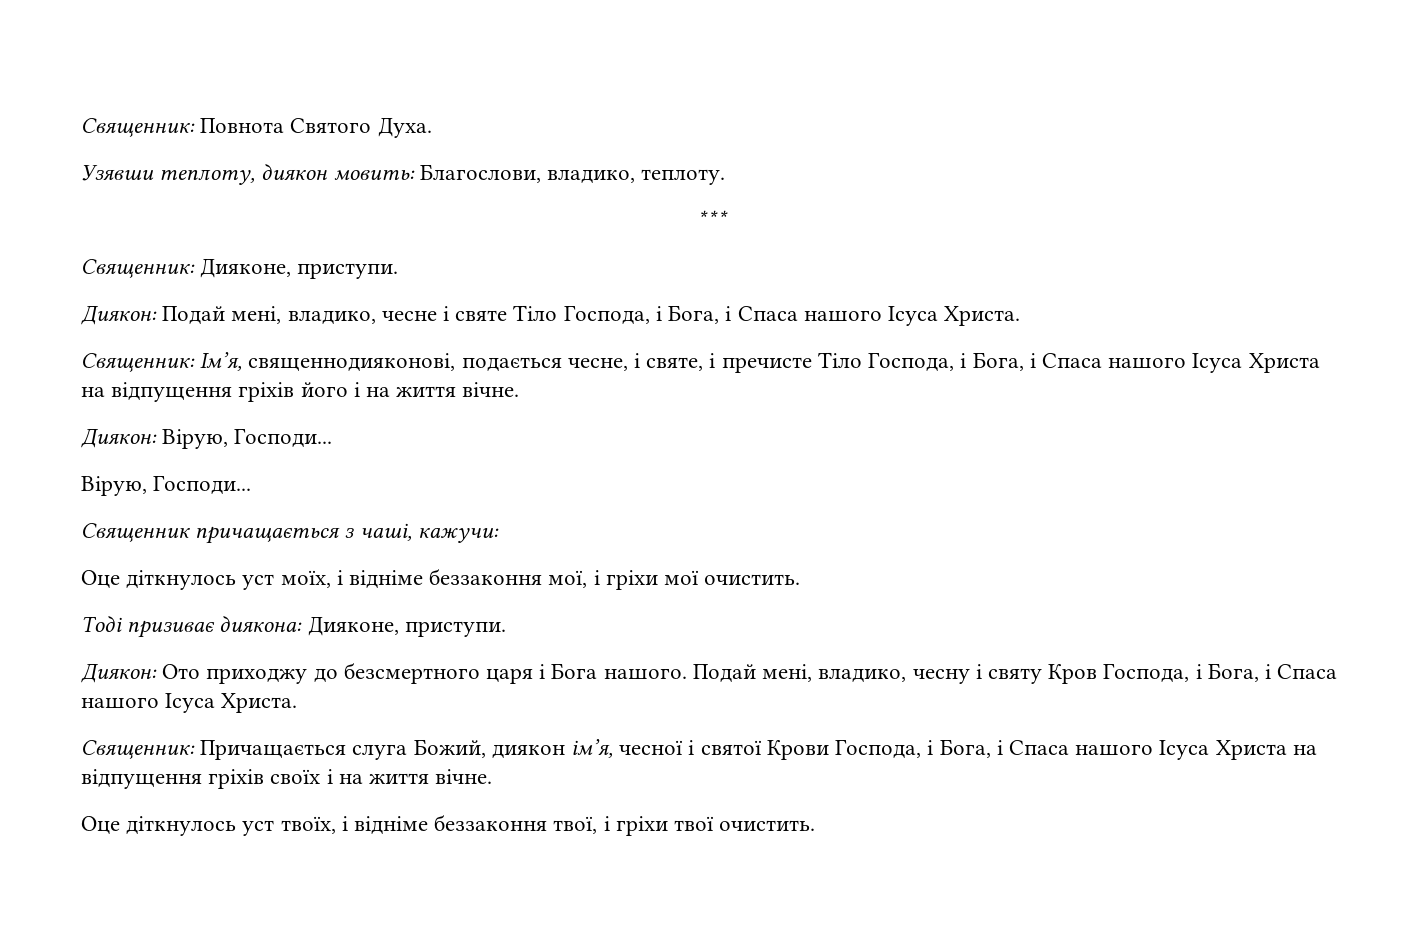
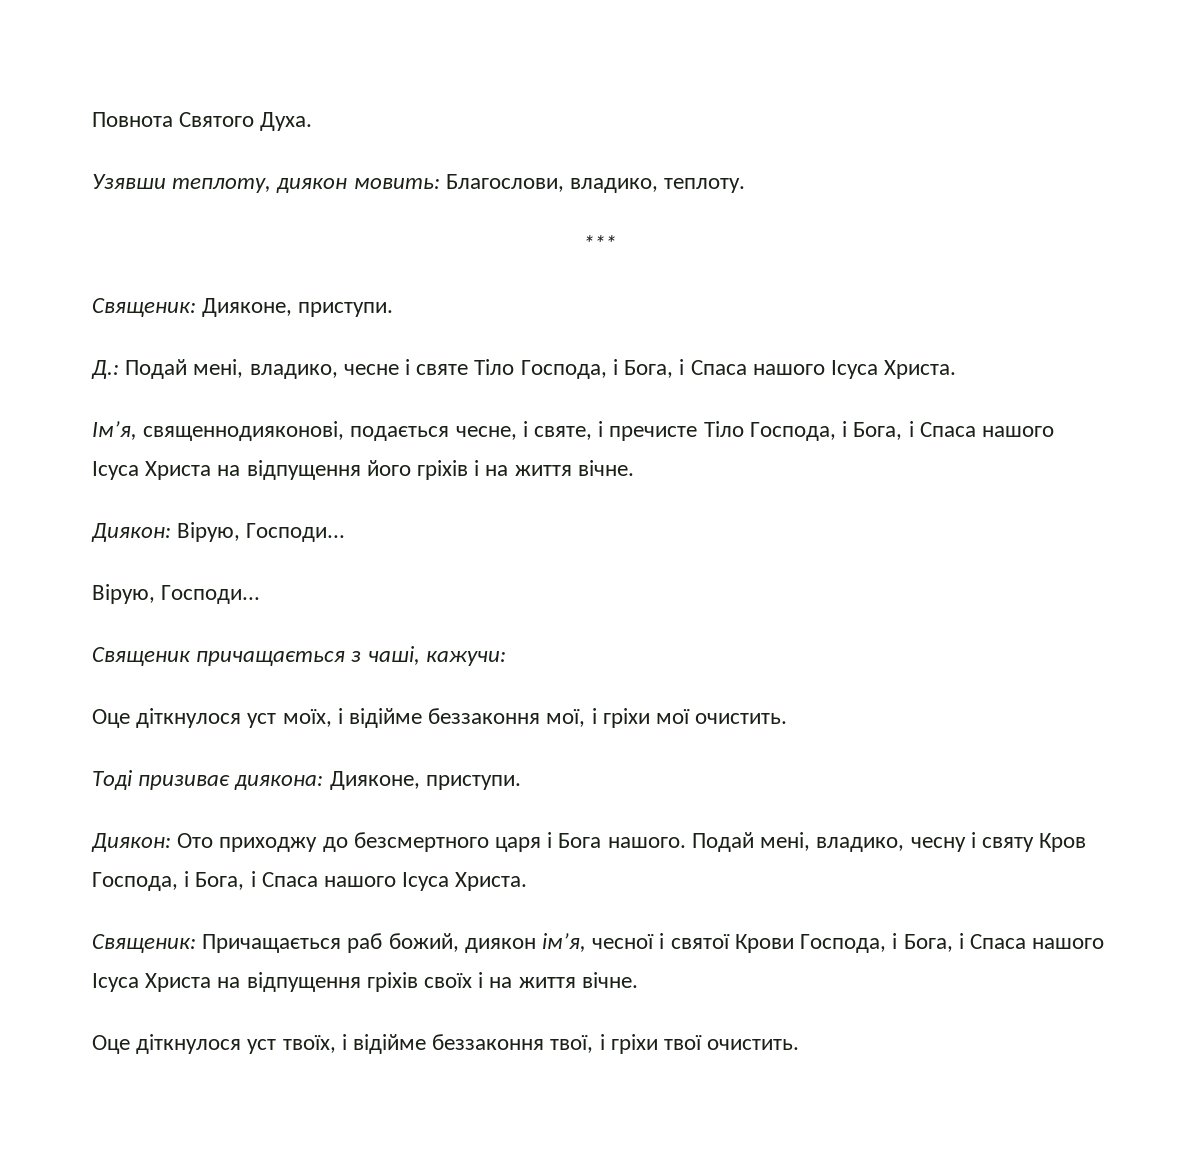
- Священник: Повнота Святого Духа.
+ Повнота Святого Духа.
- Священник: Дияконе, приступи.
- Диякон: Подай мені, владико, чесне і святе Тіло Господа, і Бога, і Спаса нашого Ісуса Христа.
+ Священик: Дияконе, приступи.
+ Д.: Подай мені, владико, чесне і святе Тіло Господа, і Бога, і Спаса нашого Ісуса Христа.
- Священник: Ім’я, священнодияконові, подається чесне, і святе, і пречисте Тіло Господа, і Бога, і Спаса нашого Ісуса Христа на відпущення гріхів його і на життя вічне.
+ Ім’я, священнодияконові, подається чесне, і святе, і пречисте Тіло Господа, і Бога, і Спаса нашого Ісуса Христа на відпущення його гріхів і на життя вічне.
- Священник причащається з чаші, кажучи:
+ Священик причащається з чаші, кажучи:
- Оце діткнулось уст моїх, і відніме беззаконня мої, і гріхи мої очистить.
+ Оце діткнулося уст моїх, і відійме беззаконня мої, і гріхи мої очистить.
- Священник: Причащається слуга Божий, диякон ім’я, чесної і святої Крови Господа, і Бога, і Спаса нашого Ісуса Христа на відпущення гріхів своїх і на життя вічне.
+ Священик: Причащається раб божий, диякон ім’я, чесної і святої Крови Господа, і Бога, і Спаса нашого Ісуса Христа на відпущення гріхів своїх і на життя вічне.
- Оце діткнулось уст твоїх, і відніме беззаконня твої, і гріхи твої очистить.
+ Оце діткнулося уст твоїх, і відійме беззаконня твої, і гріхи твої очистить.

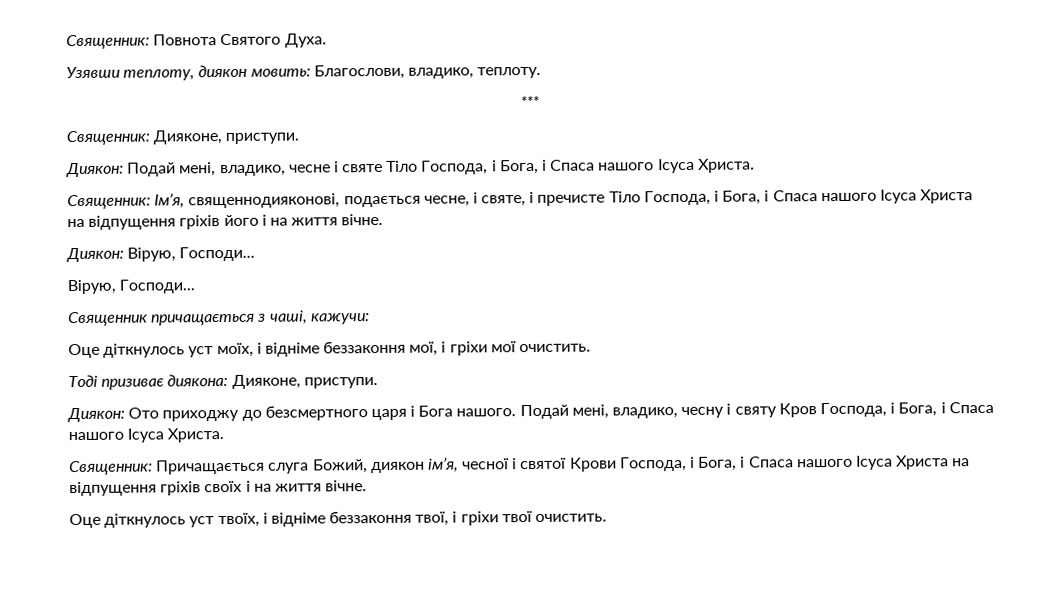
- Повнота Святого Духа.
+ Священник: Повнота Святого Духа.
- Священик: Дияконе, приступи.
- Д.: Подай мені, владико, чесне і святе Тіло Господа, і Бога, і Спаса нашого Ісуса Христа.
+ Священник: Дияконе, приступи.
+ Диякон: Подай мені, владико, чесне і святе Тіло Господа, і Бога, і Спаса нашого Ісуса Христа.
- Ім’я, священнодияконові, подається чесне, і святе, і пречисте Тіло Господа, і Бога, і Спаса нашого Ісуса Христа на відпущення його гріхів і на життя вічне.
+ Священник: Ім’я, священнодияконові, подається чесне, і святе, і пречисте Тіло Господа, і Бога, і Спаса нашого Ісуса Христа на відпущення гріхів його і на життя вічне.
- Священик причащається з чаші, кажучи:
+ Священник причащається з чаші, кажучи:
- Оце діткнулося уст моїх, і відійме беззаконня мої, і гріхи мої очистить.
+ Оце діткнулось уст моїх, і відніме беззаконня мої, і гріхи мої очистить.
- Священик: Причащається раб божий, диякон ім’я, чесної і святої Крови Господа, і Бога, і Спаса нашого Ісуса Христа на відпущення гріхів своїх і на життя вічне.
+ Священник: Причащається слуга Божий, диякон ім’я, чесної і святої Крови Господа, і Бога, і Спаса нашого Ісуса Христа на відпущення гріхів своїх і на життя вічне.
- Оце діткнулося уст твоїх, і відійме беззаконня твої, і гріхи твої очистить.
+ Оце діткнулось уст твоїх, і відніме беззаконня твої, і гріхи твої очистить.

